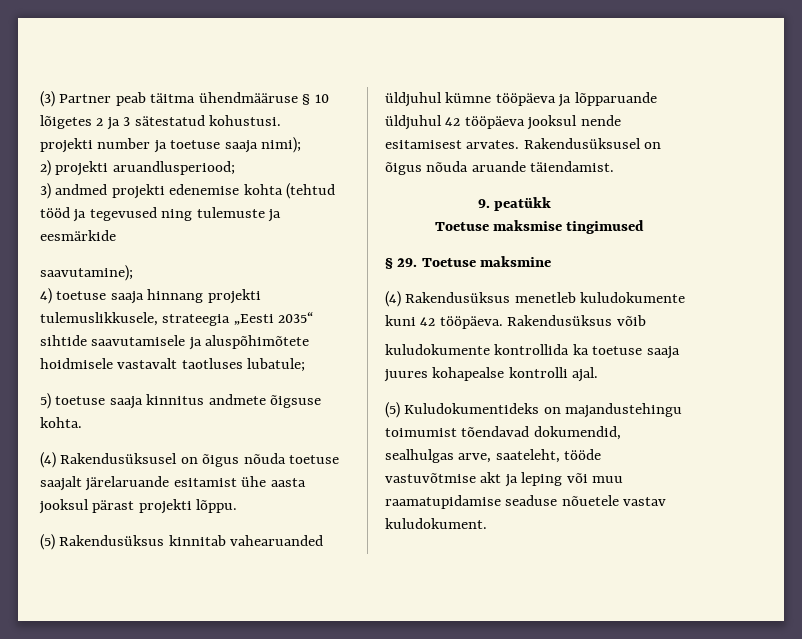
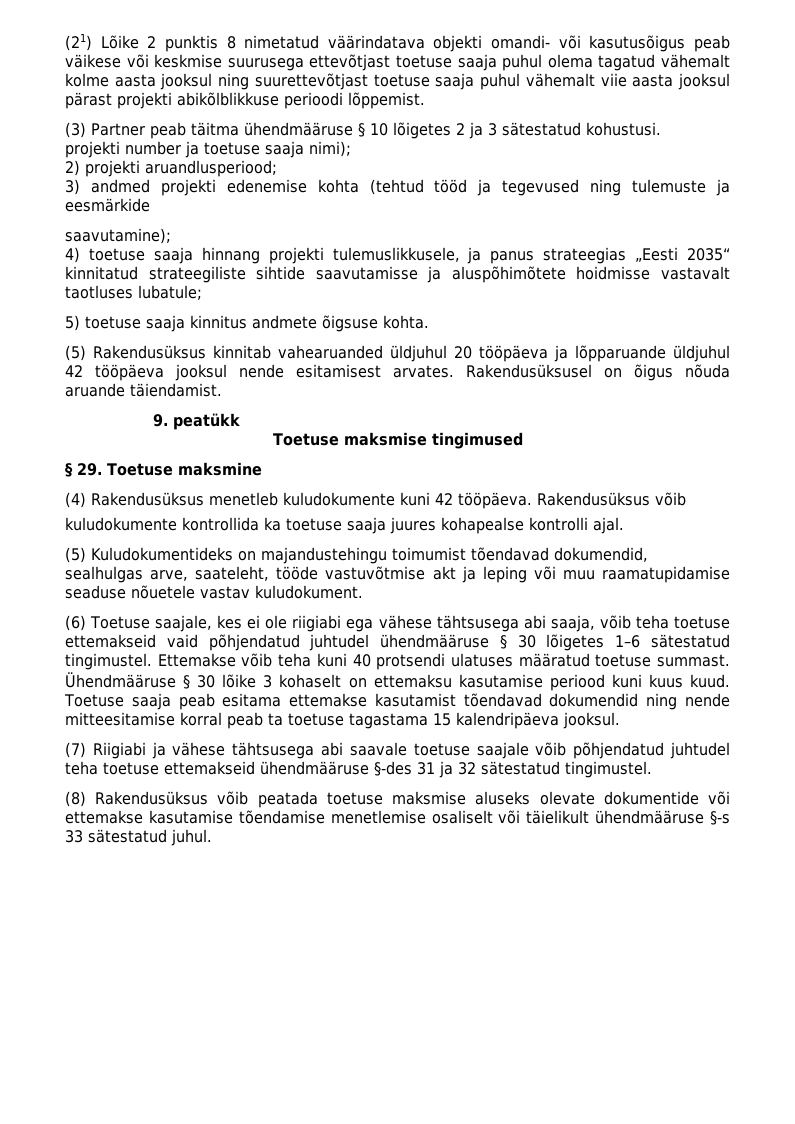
+ (21) Lõike 2 punktis 8 nimetatud väärindatava objekti omandi- või kasutusõigus peab väikese või keskmise suurusega ettevõtjast toetuse saaja puhul olema tagatud vähemalt kolme aasta jooksul ning suurettevõtjast toetuse saaja puhul vähemalt viie aasta jooksul pärast projekti abikõlblikkuse perioodi lõppemist.
- 4) toetuse saaja hinnang projekti tulemuslikkusele, strateegia „Eesti 2035“ sihtide saavutamisele ja aluspõhimõtete hoidmisele vastavalt taotluses lubatule;
+ 4) toetuse saaja hinnang projekti tulemuslikkusele, ja panus strateegias „Eesti 2035“ kinnitatud strateegiliste sihtide saavutamisse ja aluspõhimõtete hoidmisse vastavalt taotluses lubatule;
- (4) Rakendusüksusel on õigus nõuda toetuse saajalt järelaruande esitamist ühe aasta jooksul pärast projekti lõppu.
- (5) Rakendusüksus kinnitab vahearuanded üldjuhul kümne tööpäeva ja lõpparuande üldjuhul 42 tööpäeva jooksul nende esitamisest arvates.
+ (5) Rakendusüksus kinnitab vahearuanded üldjuhul 20 tööpäeva ja lõpparuande üldjuhul 42 tööpäeva jooksul nende esitamisest arvates.
+ (6) Toetuse saajale, kes ei ole riigiabi ega vähese tähtsusega abi saaja, võib teha toetuse ettemakseid vaid põhjendatud juhtudel ühendmääruse § 30 lõigetes 1–6 sätestatud tingimustel. Ettemakse võib teha kuni 40 protsendi ulatuses määratud toetuse summast. Ühendmääruse § 30 lõike 3 kohaselt on ettemaksu kasutamise periood kuni kuus kuud. Toetuse saaja peab esitama ettemakse kasutamist tõendavad dokumendid ning nende mitteesitamise korral peab ta toetuse tagastama 15 kalendripäeva jooksul.
+ (7) Riigiabi ja vähese tähtsusega abi saavale toetuse saajale võib põhjendatud juhtudel teha toetuse ettemakseid ühendmääruse §-des 31 ja 32 sätestatud tingimustel.
+ (8) Rakendusüksus võib peatada toetuse maksmise aluseks olevate dokumentide või ettemakse kasutamise tõendamise menetlemise osaliselt või täielikult ühendmääruse §-s 33 sätestatud juhul.

